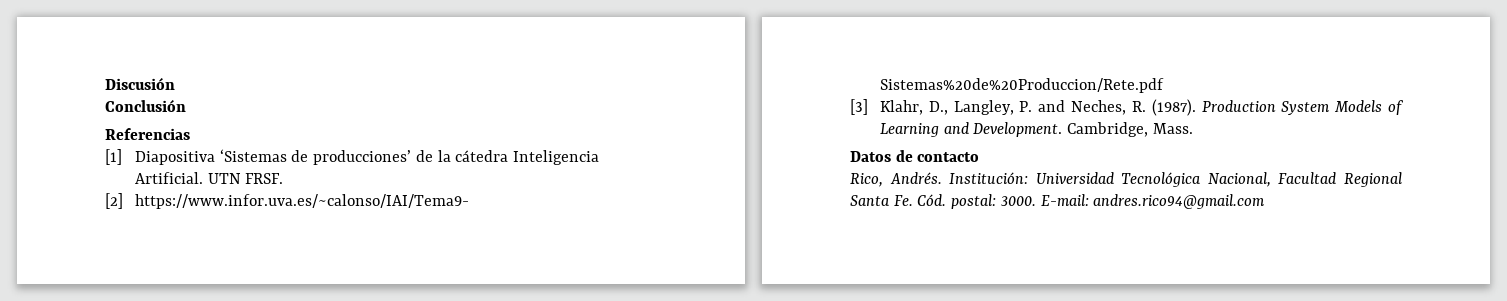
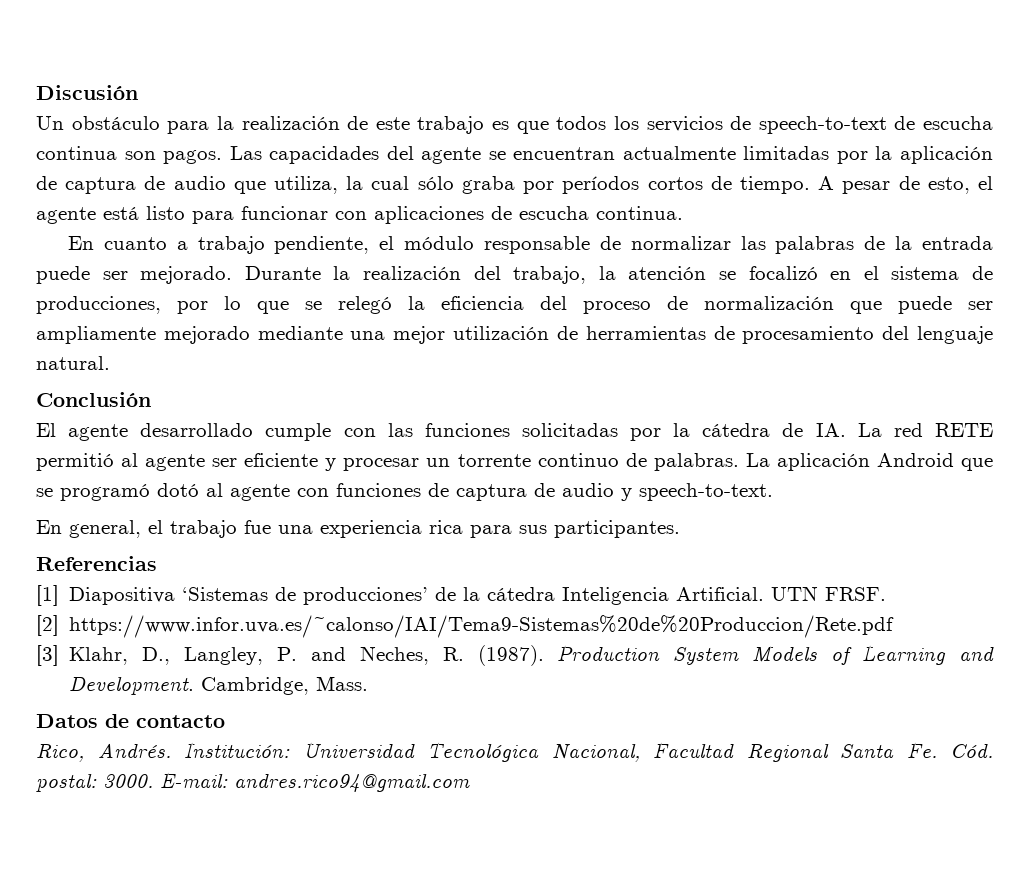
+ Un obstáculo para la realización de este trabajo es que todos los servicios de speech-to-text de escucha continua son pagos. Las capacidades del agente se encuentran actualmente limitadas por la aplicación de captura de audio que utiliza, la cual sólo graba por períodos cortos de tiempo. A pesar de esto, el agente está listo para funcionar con aplicaciones de escucha continua.
+ En cuanto a trabajo pendiente, el módulo responsable de normalizar las palabras de la entrada puede ser mejorado. Durante la realización del trabajo, la atención se focalizó en el sistema de producciones, por lo que se relegó la eficiencia del proceso de normalización que puede ser ampliamente mejorado mediante una mejor utilización de herramientas de procesamiento del lenguaje natural.
  Conclusión
+ El agente desarrollado cumple con las funciones solicitadas por la cátedra de IA. La red RETE permitió al agente ser eficiente y procesar un torrente continuo de palabras. La aplicación Android que se programó dotó al agente con funciones de captura de audio y speech-to-text.
+ En general, el trabajo fue una experiencia rica para sus participantes.

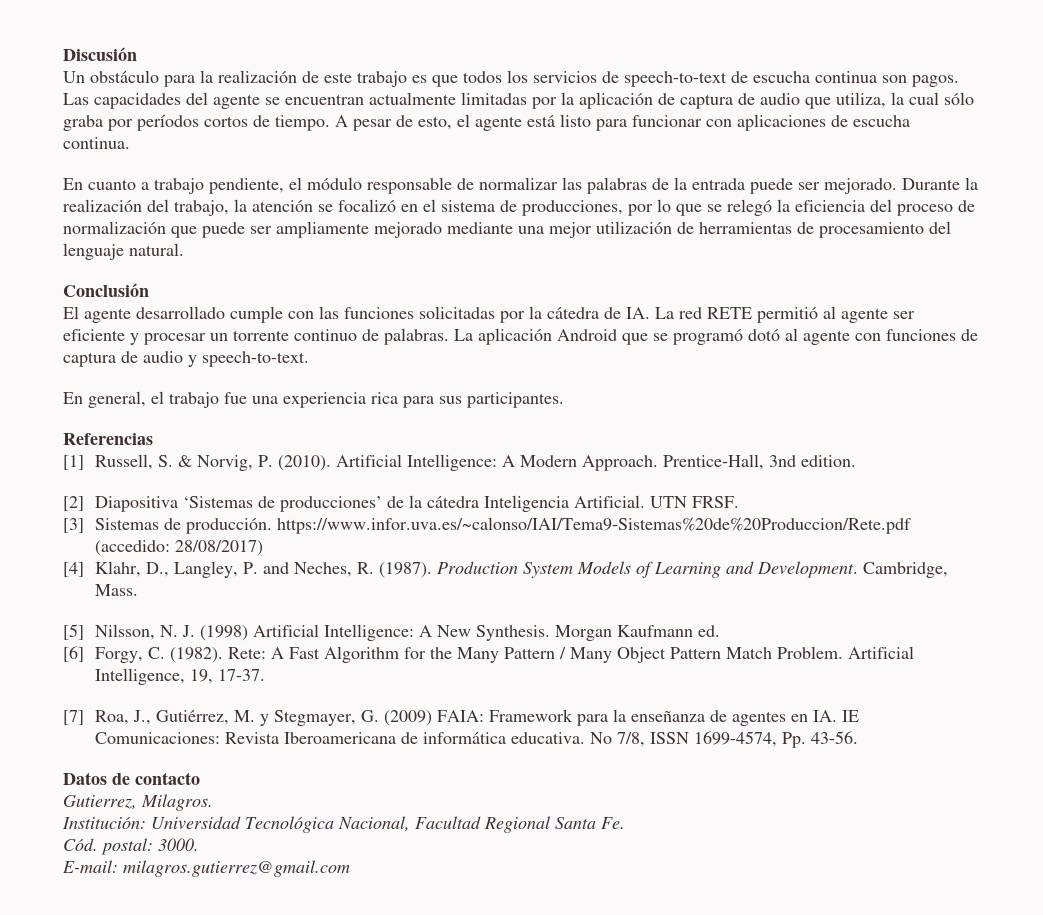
- [1] Diapositiva ‘Sistemas de producciones’ de la cátedra Inteligencia Artificial.
+ [1] Russell, S. & Norvig, P. (2010). Artificial Intelligence: A Modern Approach. Prentice-Hall, 3nd edition.
+ [2] Diapositiva ‘Sistemas de producciones’ de la cátedra Inteligencia Artificial.
- [2] https://www.infor.uva.es/~calonso/IAI/Tema9-Sistemas%20de%20Produccion/Rete.pdf
- [3] Klahr, D., Langley, P. and Neches, R. (1987).
+ [3] Sistemas de producción. https://www.infor.uva.es/~calonso/IAI/Tema9-Sistemas%20de%20Produccion/Rete.pdf (accedido: 28/08/2017)
+ [4] Klahr, D., Langley, P. and Neches, R. (1987).
+ [5] Nilsson, N. J. (1998) Artificial Intelligence: A New Synthesis. Morgan Kaufmann ed.
+ [6] Forgy, C. (1982). Rete: A Fast Algorithm for the Many Pattern / Many Object Pattern Match Problem. Artificial Intelligence, 19, 17-37.
+ [7] Roa, J., Gutiérrez, M. y Stegmayer, G. (2009) FAIA: Framework para la enseñanza de agentes en IA. IE Comunicaciones: Revista Iberoamericana de informática educativa. No 7/8, ISSN 1699-4574, Pp. 43-56.
- Rico, Andrés. Institución: Universidad Tecnológica Nacional, Facultad Regional Santa Fe. Cód. postal: 3000. E-mail: andres.rico94@gmail.com
+ Gutierrez, Milagros.
+ Institución: Universidad Tecnológica Nacional, Facultad Regional Santa Fe.
+ Cód. postal: 3000.
+ E-mail: milagros.gutierrez@gmail.com

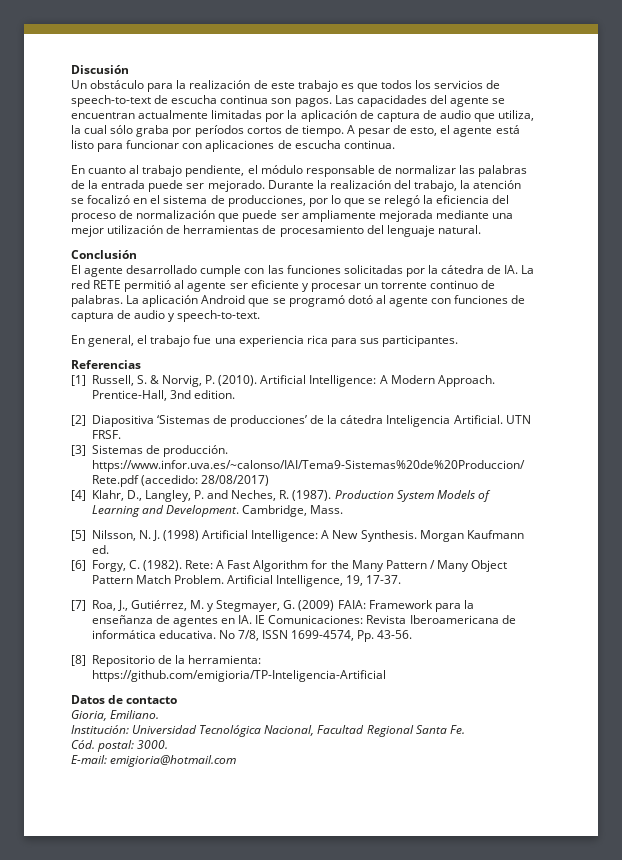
- En cuanto a trabajo pendiente, el módulo responsable de normalizar las palabras de la entrada puede ser mejorado.
+ En cuanto al trabajo pendiente, el módulo responsable de normalizar las palabras de la entrada puede ser mejorado.
- Durante la realización del trabajo, la atención se focalizó en el sistema de producciones, por lo que se relegó la eficiencia del proceso de normalización que puede ser ampliamente mejorado mediante una mejor utilización de herramientas de procesamiento del lenguaje natural.
+ Durante la realización del trabajo, la atención se focalizó en el sistema de producciones, por lo que se relegó la eficiencia del proceso de normalización que puede ser ampliamente mejorada mediante una mejor utilización de herramientas de procesamiento del lenguaje natural.
+ [8] Repositorio de la herramienta: https://github.com/emigioria/TP-Inteligencia-Artificial
- Gutierrez, Milagros.
+ Gioria, Emiliano.
- E-mail: milagros.gutierrez@gmail.com
+ E-mail: emigioria@hotmail.com

